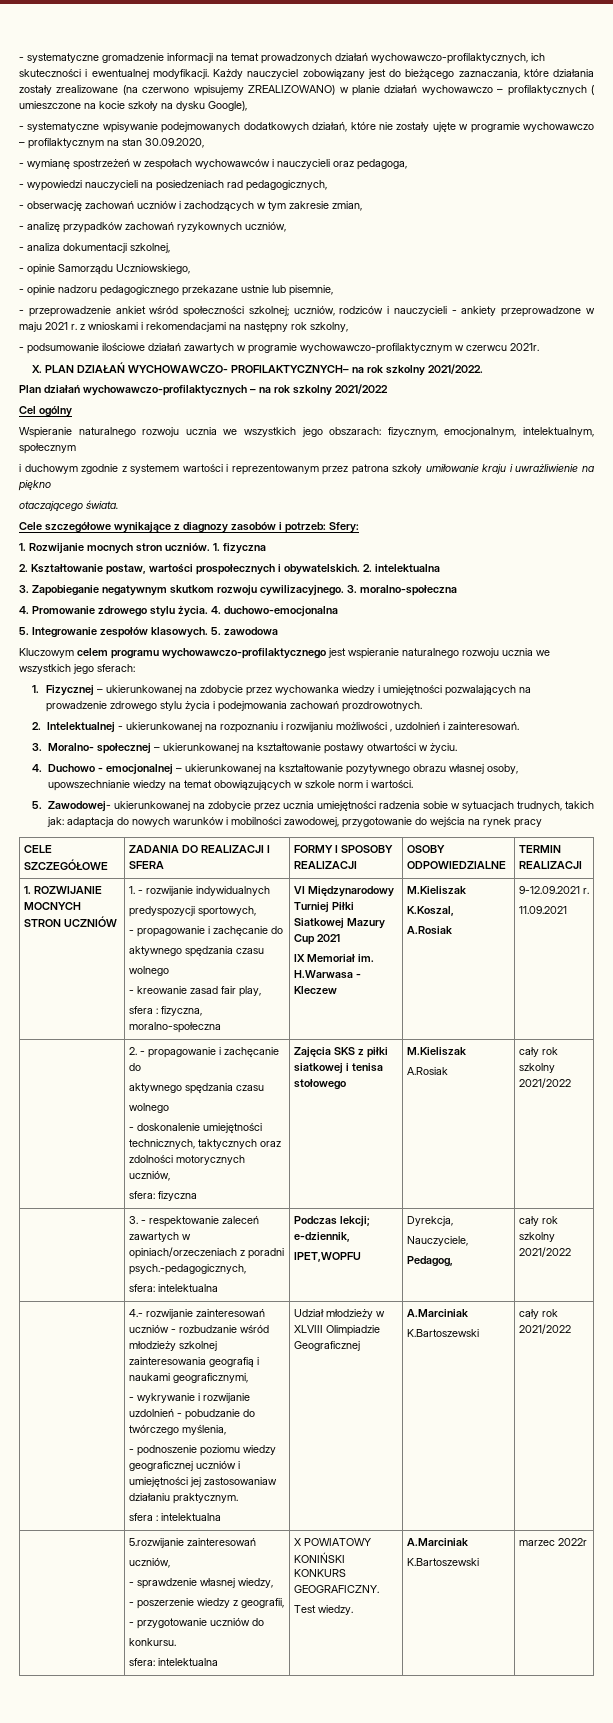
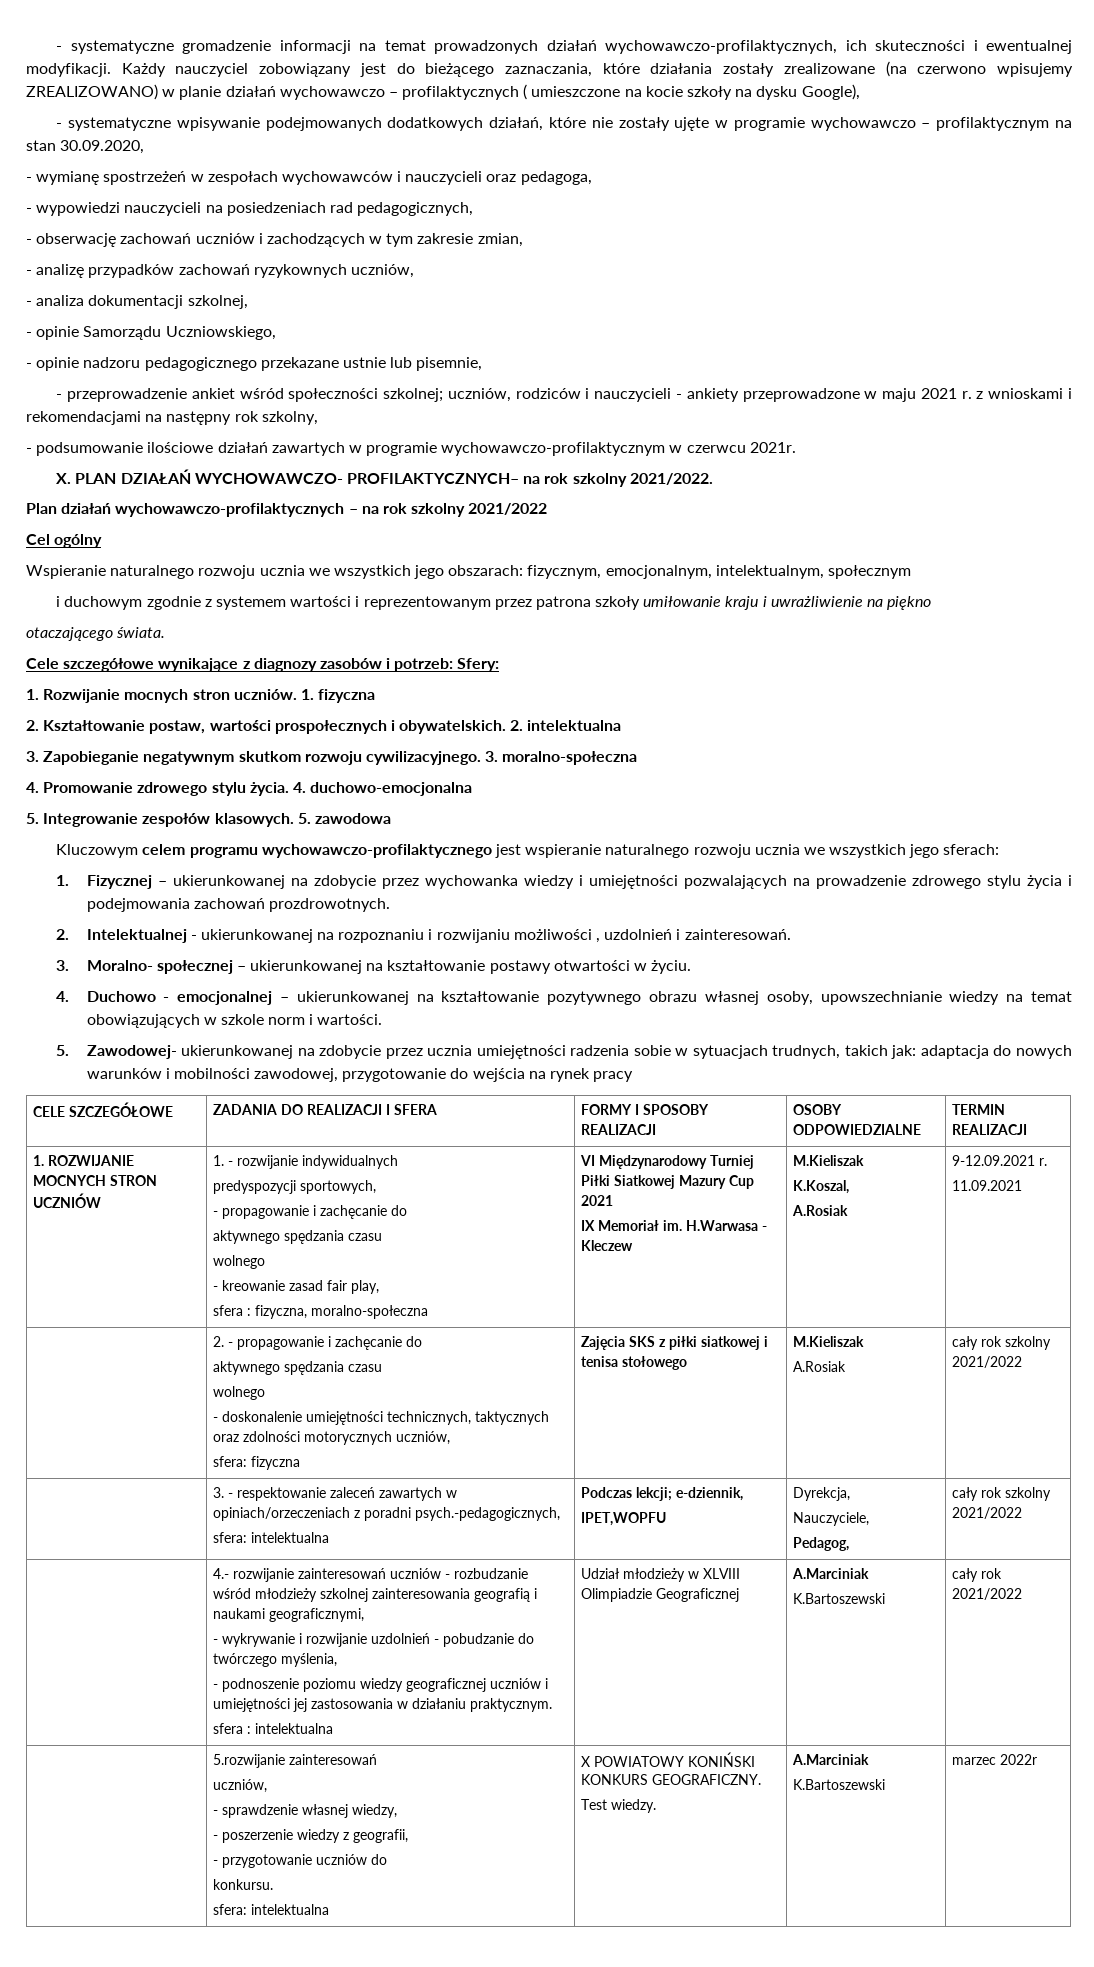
- - podnoszenie poziomu wiedzy geograficznej uczniów i umiejętności jej zastosowaniaw działaniu praktycznym.
+ - podnoszenie poziomu wiedzy geograficznej uczniów i umiejętności jej zastosowania w działaniu praktycznym.

